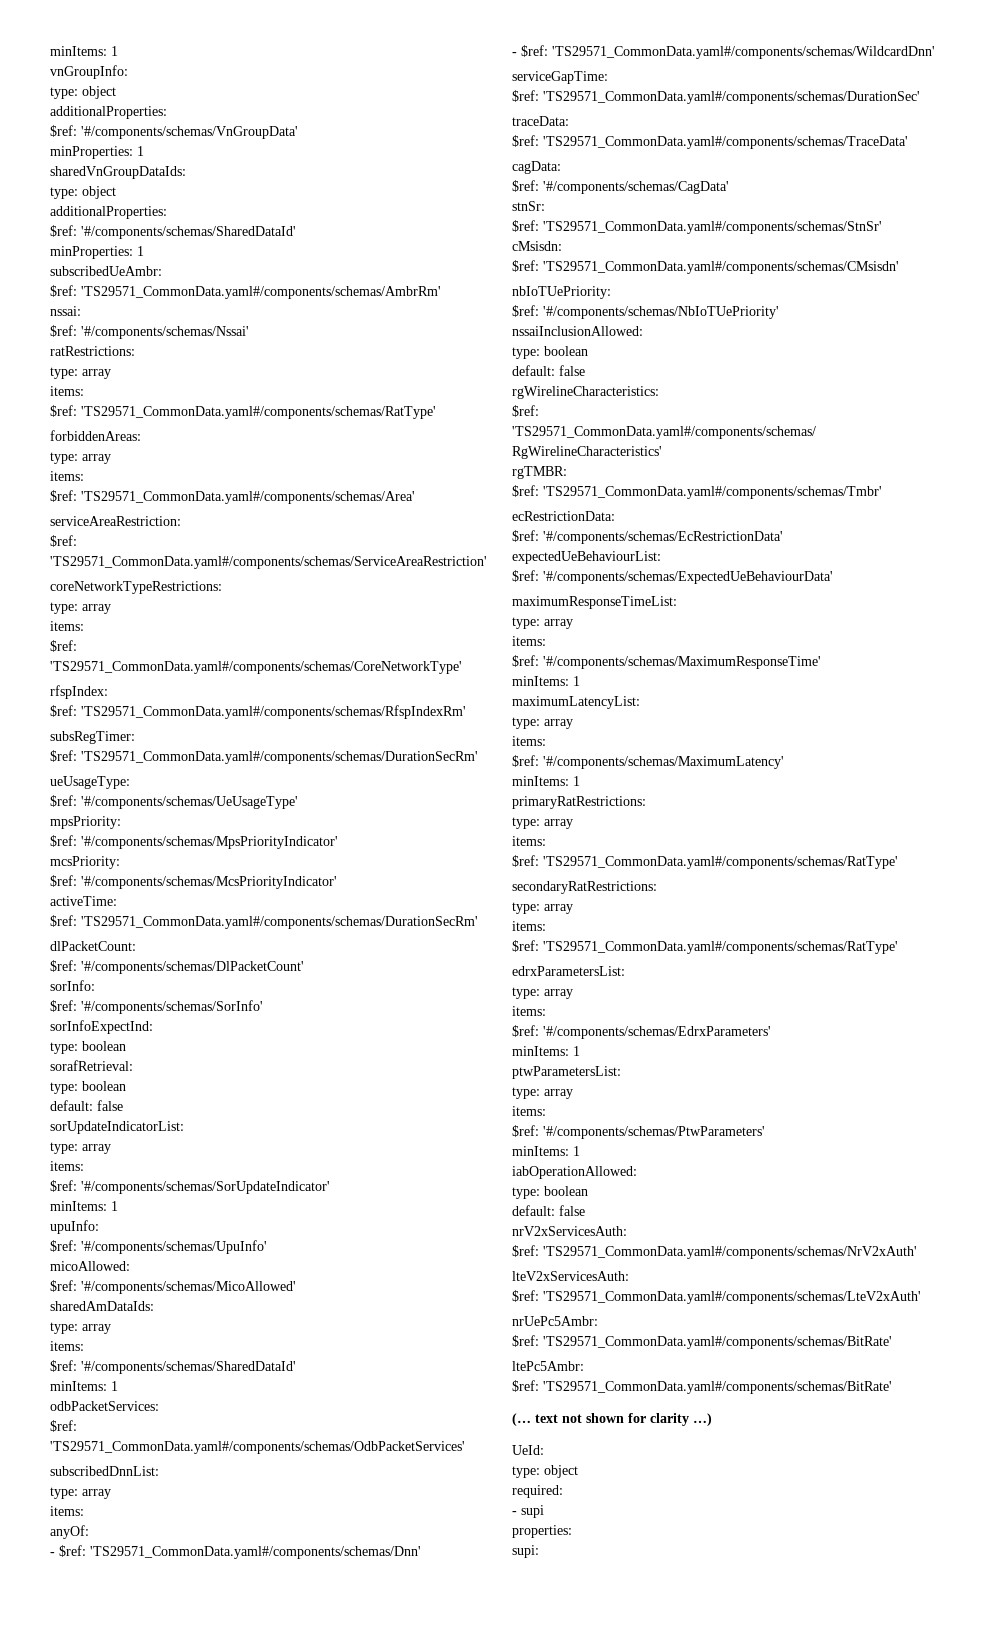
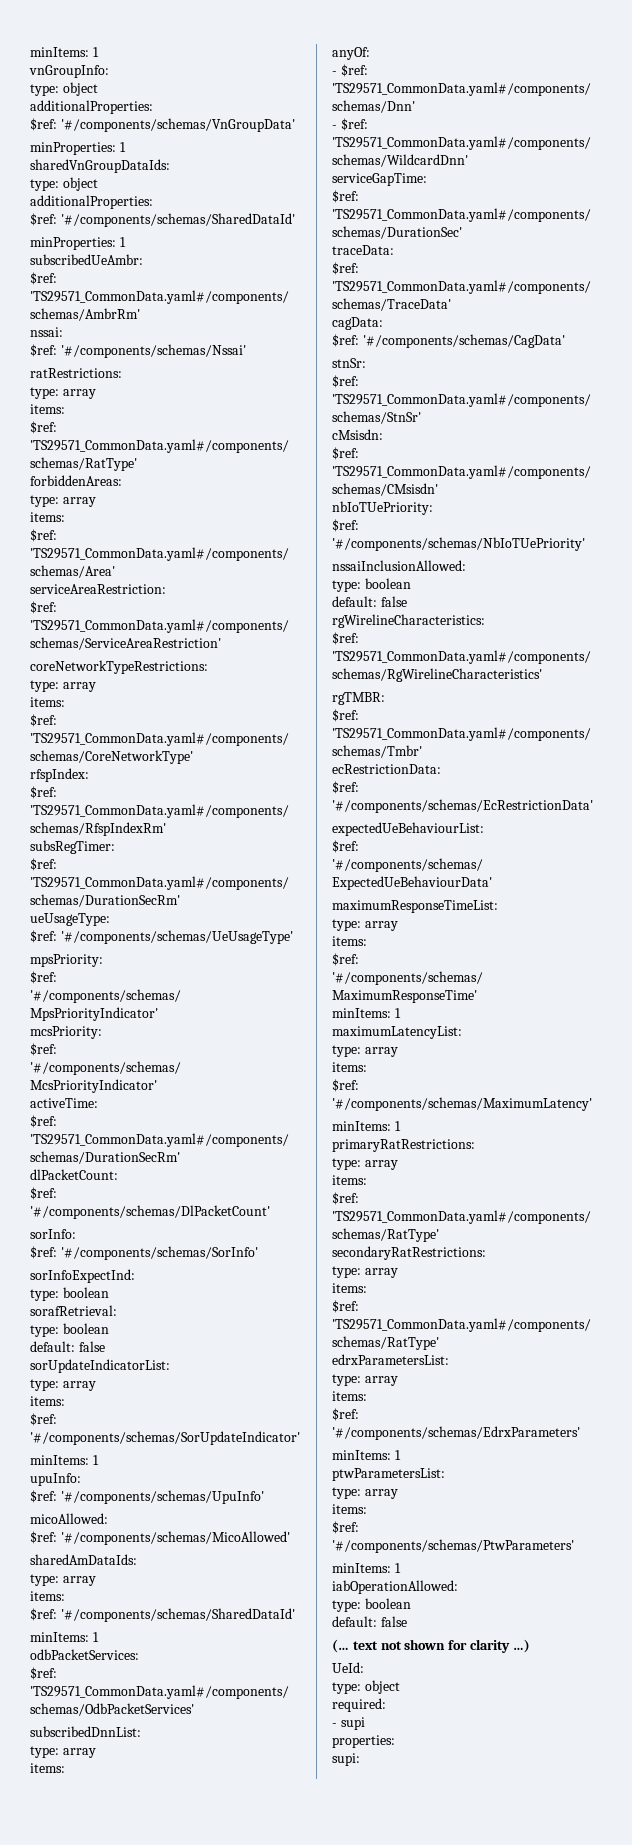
- nrV2xServicesAuth:
- $ref: 'TS29571_CommonData.yaml#/components/schemas/NrV2xAuth'
- lteV2xServicesAuth:
- $ref: 'TS29571_CommonData.yaml#/components/schemas/LteV2xAuth'
- nrUePc5Ambr:
- $ref: 'TS29571_CommonData.yaml#/components/schemas/BitRate'
- ltePc5Ambr:
- $ref: 'TS29571_CommonData.yaml#/components/schemas/BitRate'

